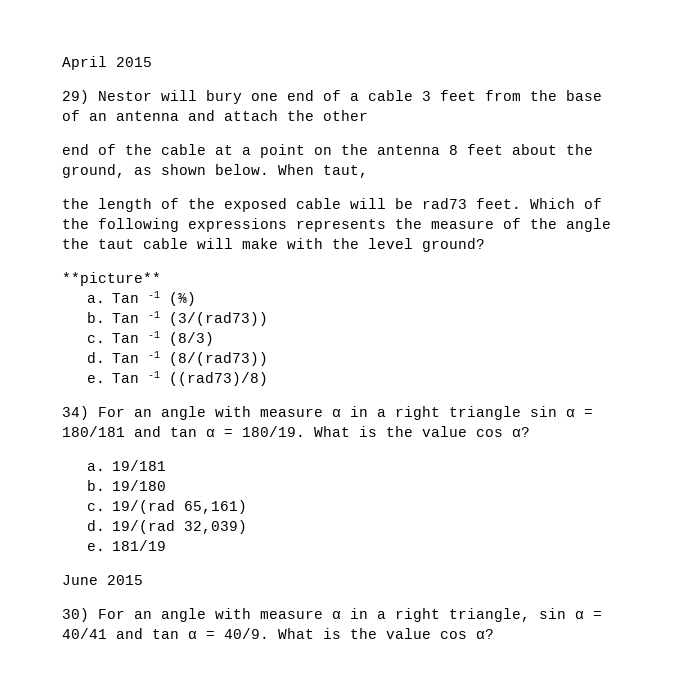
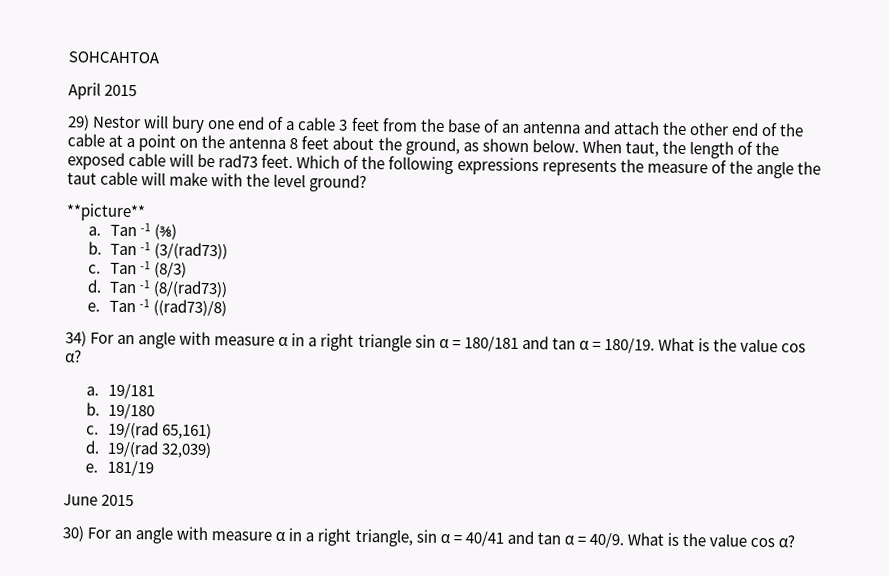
+ SOHCAHTOA
- 29) Nestor will bury one end of a cable 3 feet from the base of an antenna and attach the other
- end of the cable at a point on the antenna 8 feet about the ground, as shown below.
+ 29) Nestor will bury one end of a cable 3 feet from the base of an antenna and attach the other end of the cable at a point on the antenna 8 feet about the ground, as shown below.
- When taut,
- the length of the exposed cable will be rad73 feet.
+ When taut, the length of the exposed cable will be rad73 feet.

